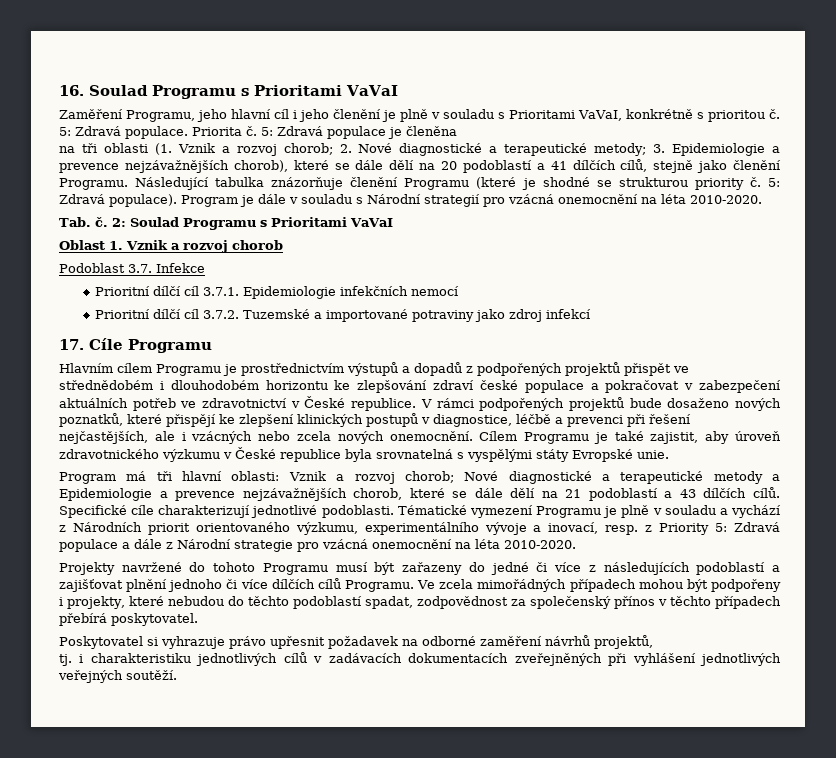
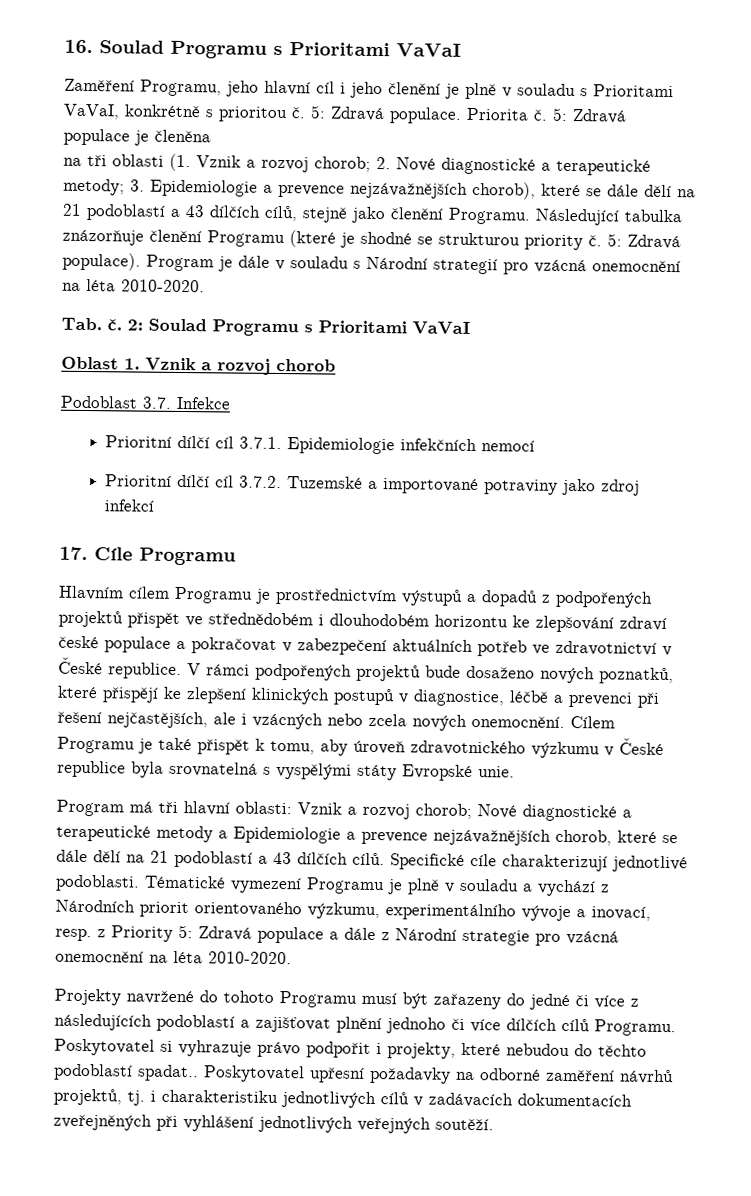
- na tři oblasti (1. Vznik a rozvoj chorob; 2. Nové diagnostické a terapeutické metody; 3. Epidemiologie a prevence nejzávažnějších chorob), které se dále dělí na 20 podoblastí a 41 dílčích cílů, stejně jako členění Programu.
+ na tři oblasti (1. Vznik a rozvoj chorob; 2. Nové diagnostické a terapeutické metody; 3. Epidemiologie a prevence nejzávažnějších chorob), které se dále dělí na 21 podoblastí a 43 dílčích cílů, stejně jako členění Programu.
- Cílem Programu je také zajistit, aby úroveň zdravotnického výzkumu v České republice byla srovnatelná s vyspělými státy Evropské unie.
+ Cílem Programu je také přispět k tomu, aby úroveň zdravotnického výzkumu v České republice byla srovnatelná s vyspělými státy Evropské unie.
- Ve zcela mimořádných případech mohou být podpořeny i projekty, které nebudou do těchto podoblastí spadat, zodpovědnost za společenský přínos v těchto případech přebírá poskytovatel.
- Poskytovatel si vyhrazuje právo upřesnit požadavek na odborné zaměření návrhů projektů,
- tj. i charakteristiku jednotlivých cílů v zadávacích dokumentacích zveřejněných při vyhlášení jednotlivých veřejných soutěží.
+ Poskytovatel si vyhrazuje právo podpořit i projekty, které nebudou do těchto podoblastí spadat.. Poskytovatel upřesní požadavky na odborné zaměření návrhů projektů, tj. i charakteristiku jednotlivých cílů v zadávacích dokumentacích zveřejněných při vyhlášení jednotlivých veřejných soutěží.

